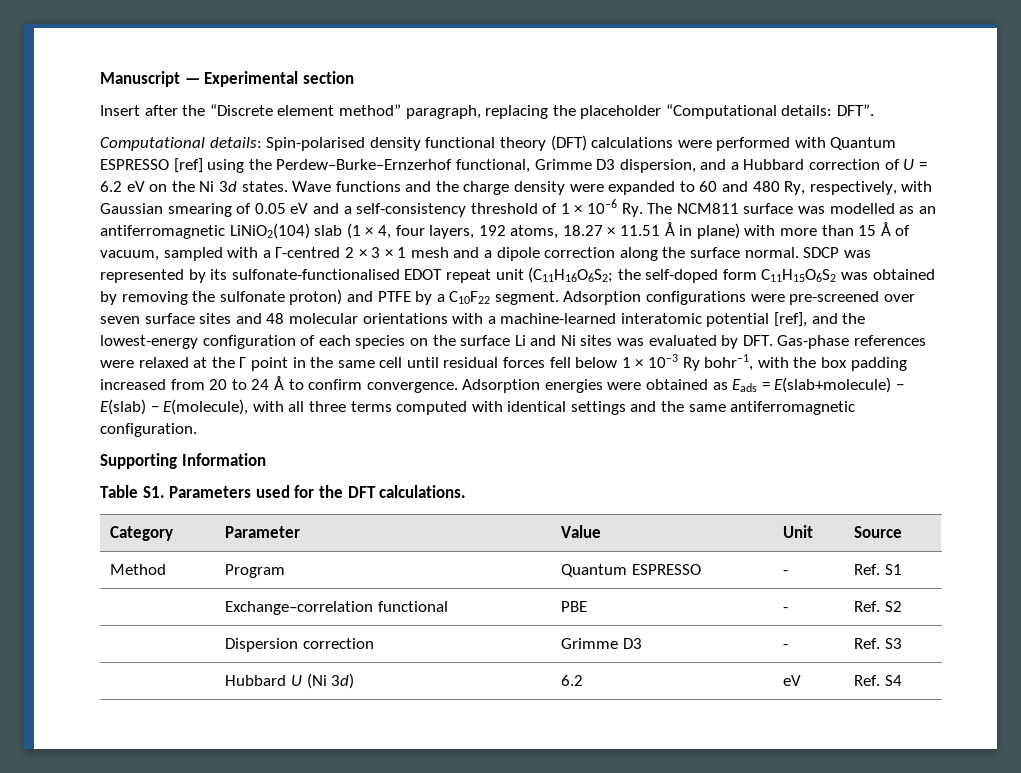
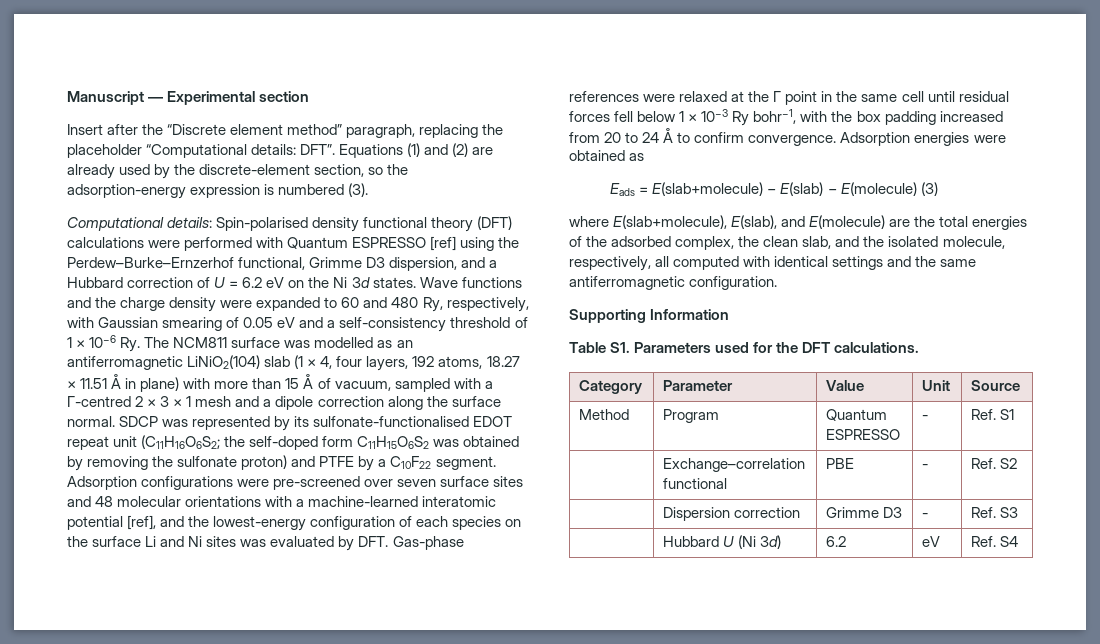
+ Equations (1) and (2) are already used by the discrete-element section, so the adsorption-energy expression is numbered (3).
- Adsorption energies were obtained as Eads = E(slab+molecule) − E(slab) − E(molecule), with all three terms computed with identical settings and the same antiferromagnetic configuration.
+ Adsorption energies were obtained as
+ Eads = E(slab+molecule) − E(slab) − E(molecule) (3)
+ where E(slab+molecule), E(slab), and E(molecule) are the total energies of the adsorbed complex, the clean slab, and the isolated molecule, respectively, all computed with identical settings and the same antiferromagnetic configuration.

